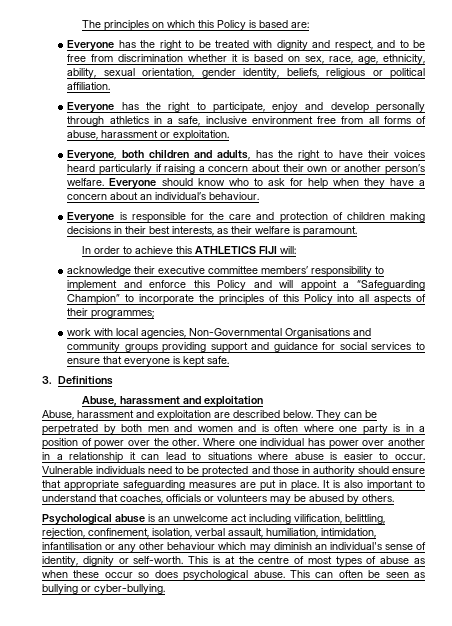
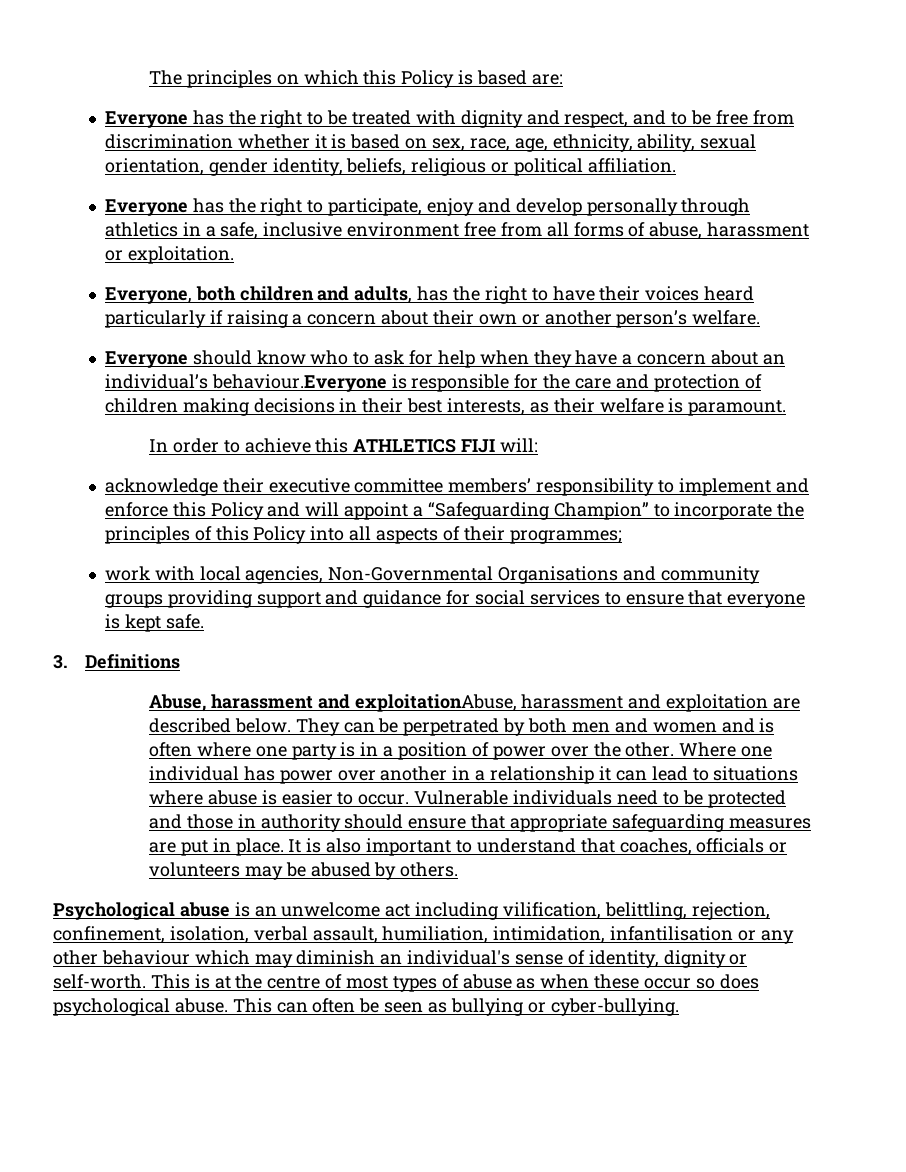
- Everyone, both children and adults, has the right to have their voices heard particularly if raising a concern about their own or another person’s welfare. Everyone should know who to ask for help when they have a concern about an individual’s behaviour.
- Everyone is responsible for the care and protection of children making decisions in their best interests, as their welfare is paramount.
+ Everyone, both children and adults, has the right to have their voices heard particularly if raising a concern about their own or another person’s welfare.
+ Everyone should know who to ask for help when they have a concern about an individual’s behaviour.Everyone is responsible for the care and protection of children making decisions in their best interests, as their welfare is paramount.
  3. Definitions
- Abuse, harassment and exploitation
- Abuse, harassment and exploitation are described below.
+ Abuse, harassment and exploitationAbuse, harassment and exploitation are described below.

